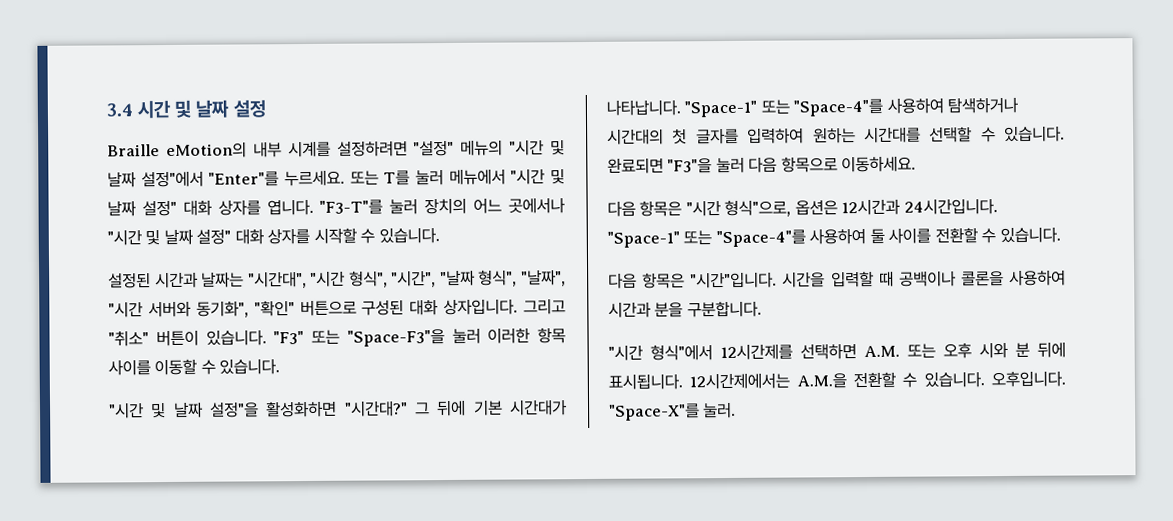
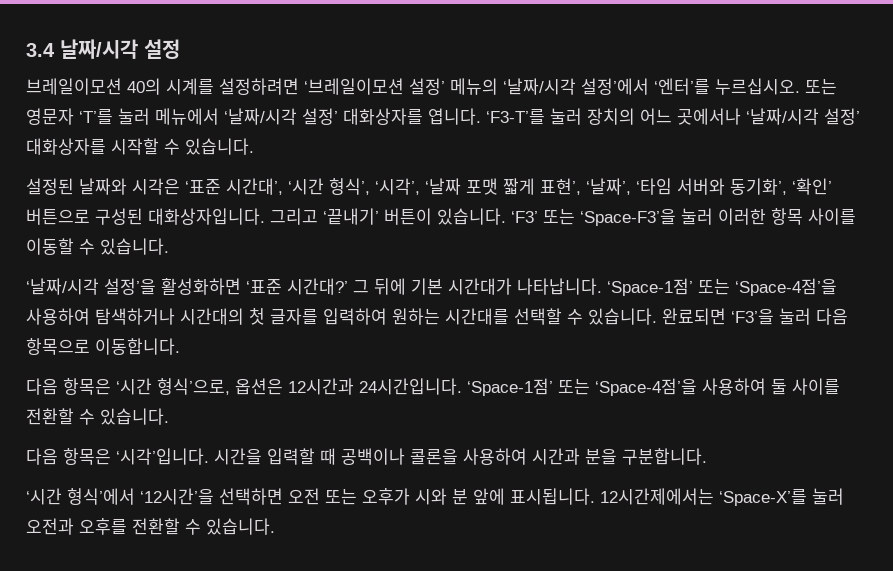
- 3.4 시간 및 날짜 설정
- Braille eMotion의 내부 시계를 설정하려면 "설정" 메뉴의 "시간 및 날짜 설정"에서 "Enter"를 누르세요. 또는 T를 눌러 메뉴에서 "시간 및 날짜 설정" 대화 상자를 엽니다. "F3-T"를 눌러 장치의 어느 곳에서나 "시간 및 날짜 설정" 대화 상자를 시작할 수 있습니다.
- 설정된 시간과 날짜는 "시간대", "시간 형식", "시간", "날짜 형식", "날짜", "시간 서버와 동기화", "확인" 버튼으로 구성된 대화 상자입니다. 그리고 "취소" 버튼이 있습니다. "F3" 또는 "Space-F3"을 눌러 이러한 항목 사이를 이동할 수 있습니다.
+ 3.4 날짜/시각 설정
+ 브레일이모션 40의 시계를 설정하려면 ‘브레일이모션 설정’ 메뉴의 ‘날짜/시각 설정’에서 ‘엔터’를 누르십시오. 또는 영문자 ‘T’를 눌러 메뉴에서 ‘날짜/시각 설정’ 대화상자를 엽니다. ‘F3-T’를 눌러 장치의 어느 곳에서나 ‘날짜/시각 설정’ 대화상자를 시작할 수 있습니다.
+ 설정된 날짜와 시각은 ‘표준 시간대’, ‘시간 형식’, ‘시각’, ‘날짜 포맷 짧게 표현’, ‘날짜’, ‘타임 서버와 동기화’, ‘확인’ 버튼으로 구성된 대화상자입니다. 그리고 ‘끝내기’ 버튼이 있습니다. ‘F3’ 또는 ‘Space-F3’을 눌러 이러한 항목 사이를 이동할 수 있습니다.
- "시간 및 날짜 설정"을 활성화하면 "시간대?"
+ ‘날짜/시각 설정’을 활성화하면 ‘표준 시간대?’
- "Space-1" 또는 "Space-4"를 사용하여 탐색하거나 시간대의 첫 글자를 입력하여 원하는 시간대를 선택할 수 있습니다.
+ ‘Space-1점’ 또는 ‘Space-4점’을 사용하여 탐색하거나 시간대의 첫 글자를 입력하여 원하는 시간대를 선택할 수 있습니다.
- 완료되면 "F3"을 눌러 다음 항목으로 이동하세요.
- 다음 항목은 "시간 형식"으로, 옵션은 12시간과 24시간입니다.
+ 완료되면 ‘F3’을 눌러 다음 항목으로 이동합니다.
+ 다음 항목은 ‘시간 형식’으로, 옵션은 12시간과 24시간입니다.
- "Space-1" 또는 "Space-4"를 사용하여 둘 사이를 전환할 수 있습니다.
+ ‘Space-1점’ 또는 ‘Space-4점’을 사용하여 둘 사이를 전환할 수 있습니다.
- 다음 항목은 "시간"입니다.
+ 다음 항목은 ‘시각’입니다.
- "시간 형식"에서 12시간제를 선택하면 A.M. 또는 오후 시와 분 뒤에 표시됩니다.
+ ‘시간 형식’에서 ‘12시간’을 선택하면 오전 또는 오후가 시와 분 앞에 표시됩니다.
- 12시간제에서는 A.M.을 전환할 수 있습니다. 오후입니다. "Space-X"를 눌러.
+ 12시간제에서는 ‘Space-X’를 눌러 오전과 오후를 전환할 수 있습니다.

